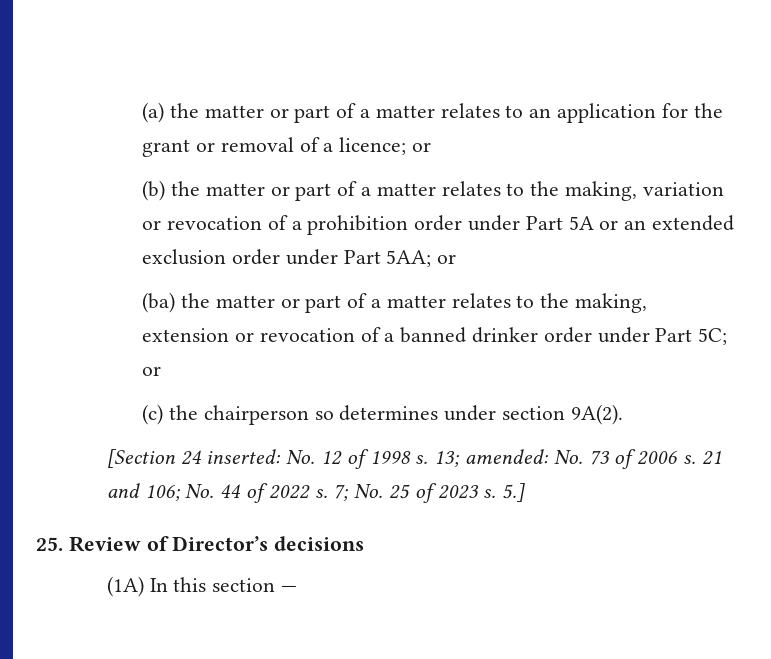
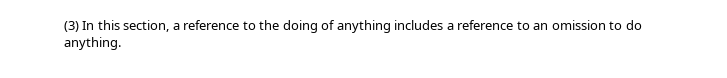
- (a) the matter or part of a matter relates to an application for the grant or removal of a licence; or
- (b) the matter or part of a matter relates to the making, variation or revocation of a prohibition order under Part 5A or an extended exclusion order under Part 5AA; or
- (ba) the matter or part of a matter relates to the making, extension or revocation of a banned drinker order under Part 5C; or
- (c) the chairperson so determines under section 9A(2).
- [Section 24 inserted: No. 12 of 1998 s. 13; amended: No. 73 of 2006 s. 21 and 106; No. 44 of 2022 s. 7; No. 25 of 2023 s. 5.]
- 25. Review of Director’s decisions
- (1A) In this section —
+ (3) In this section, a reference to the doing of anything includes a reference to an omission to do anything.

